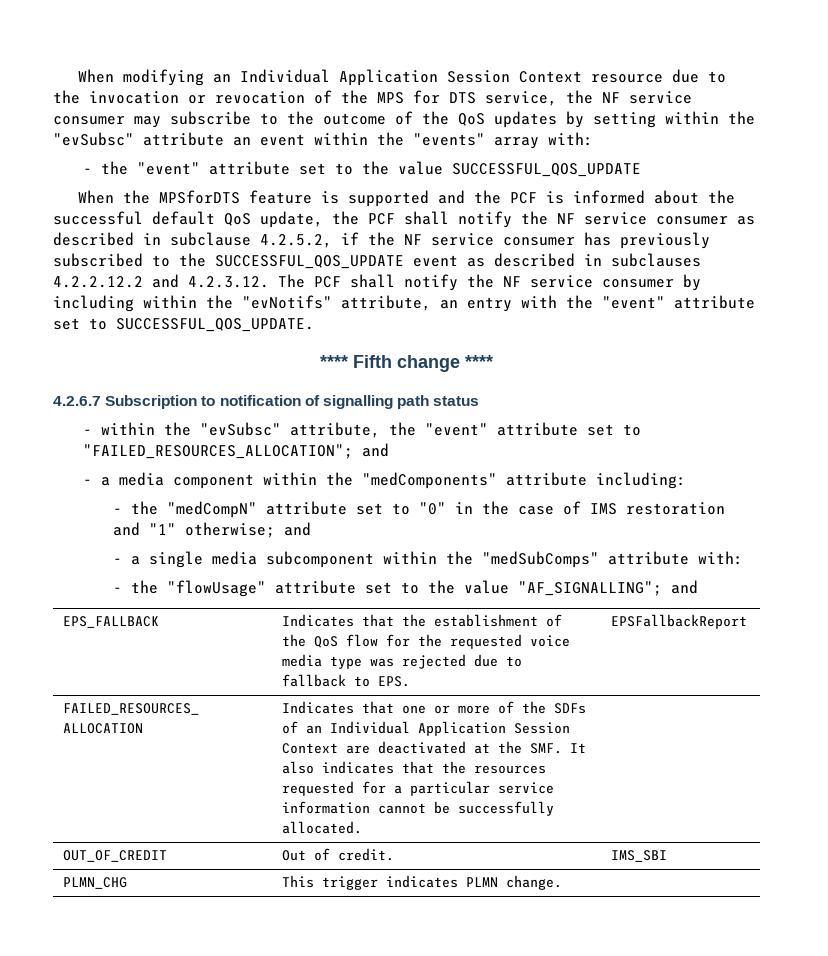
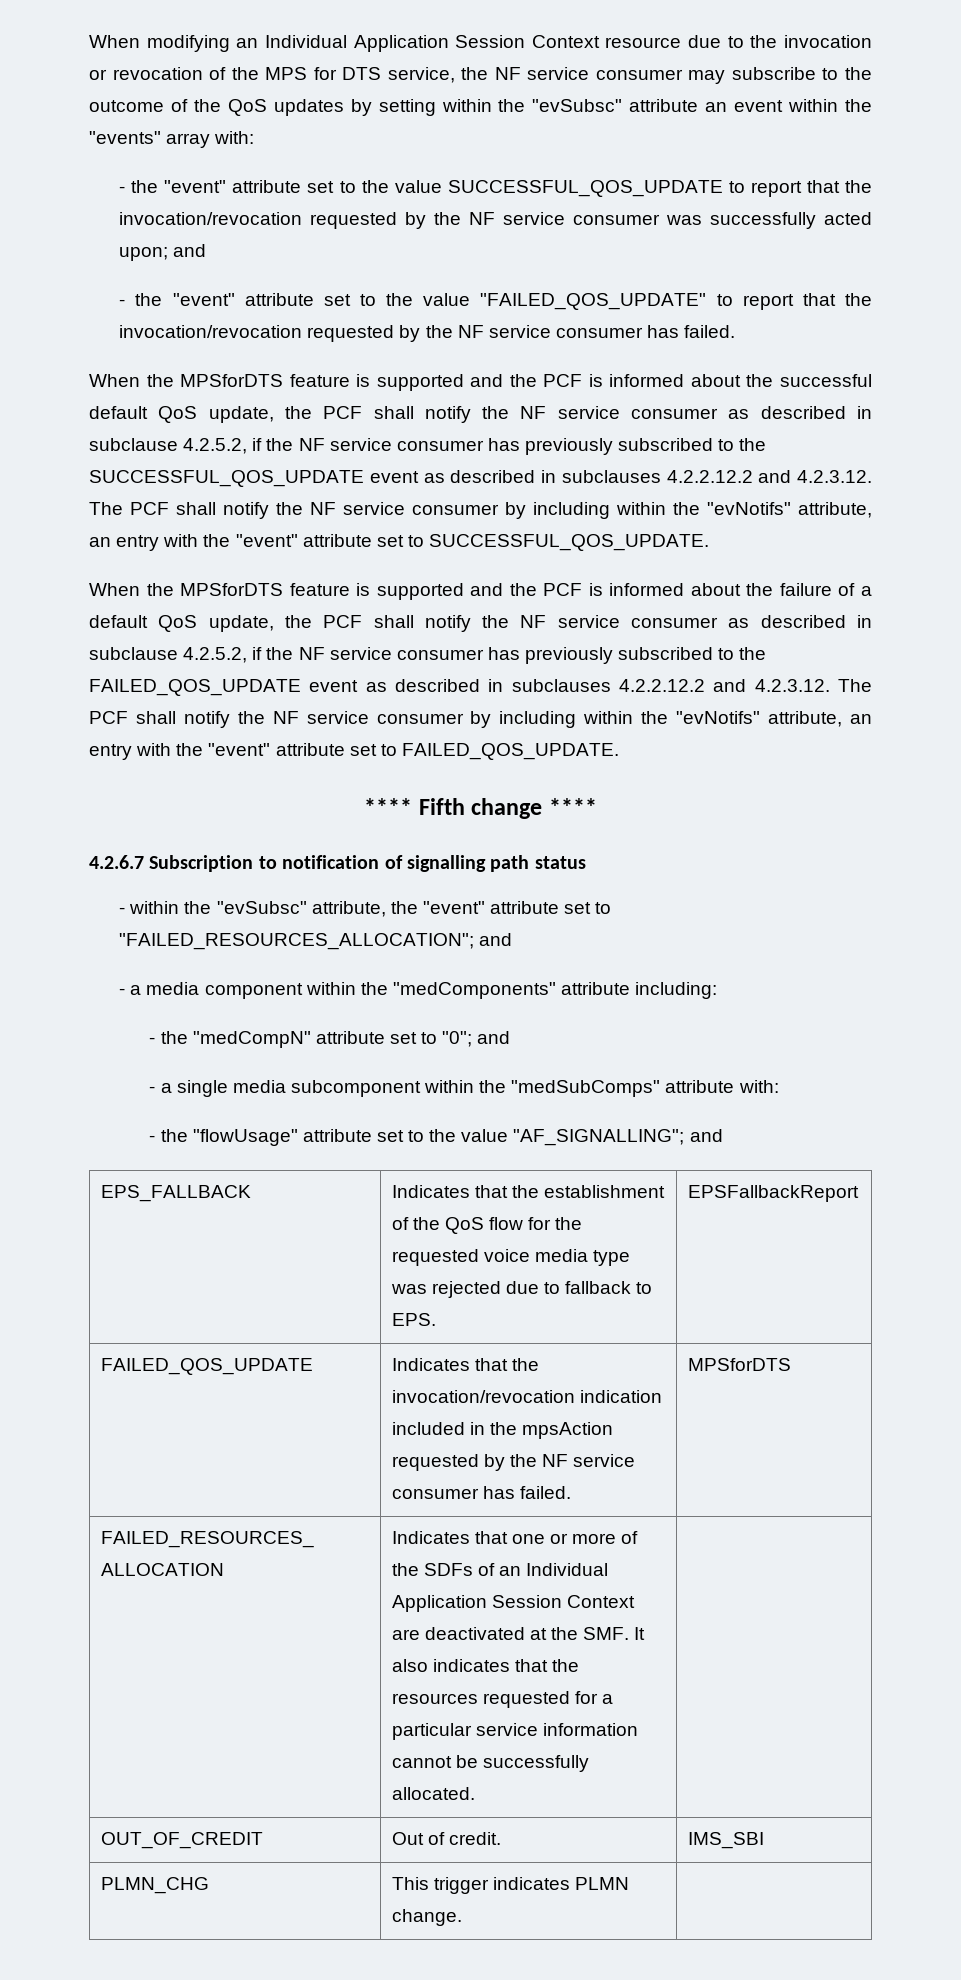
- - the "event" attribute set to the value SUCCESSFUL_QOS_UPDATE
+ - the "event" attribute set to the value SUCCESSFUL_QOS_UPDATE to report that the invocation/revocation requested by the NF service consumer was successfully acted upon; and
+ - the "event" attribute set to the value "FAILED_QOS_UPDATE" to report that the invocation/revocation requested by the NF service consumer has failed.
+ When the MPSforDTS feature is supported and the PCF is informed about the failure of a default QoS update, the PCF shall notify the NF service consumer as described in subclause 4.2.5.2, if the NF service consumer has previously subscribed to the FAILED_QOS_UPDATE event as described in subclauses 4.2.2.12.2 and 4.2.3.12. The PCF shall notify the NF service consumer by including within the "evNotifs" attribute, an entry with the "event" attribute set to FAILED_QOS_UPDATE.
- - the "medCompN" attribute set to "0" in the case of IMS restoration and "1" otherwise; and
+ - the "medCompN" attribute set to "0"; and
+ FAILED_QOS_UPDATE | Indicates that the invocation/revocation indication included in the mpsAction requested by the NF service consumer has failed. | MPSforDTS

